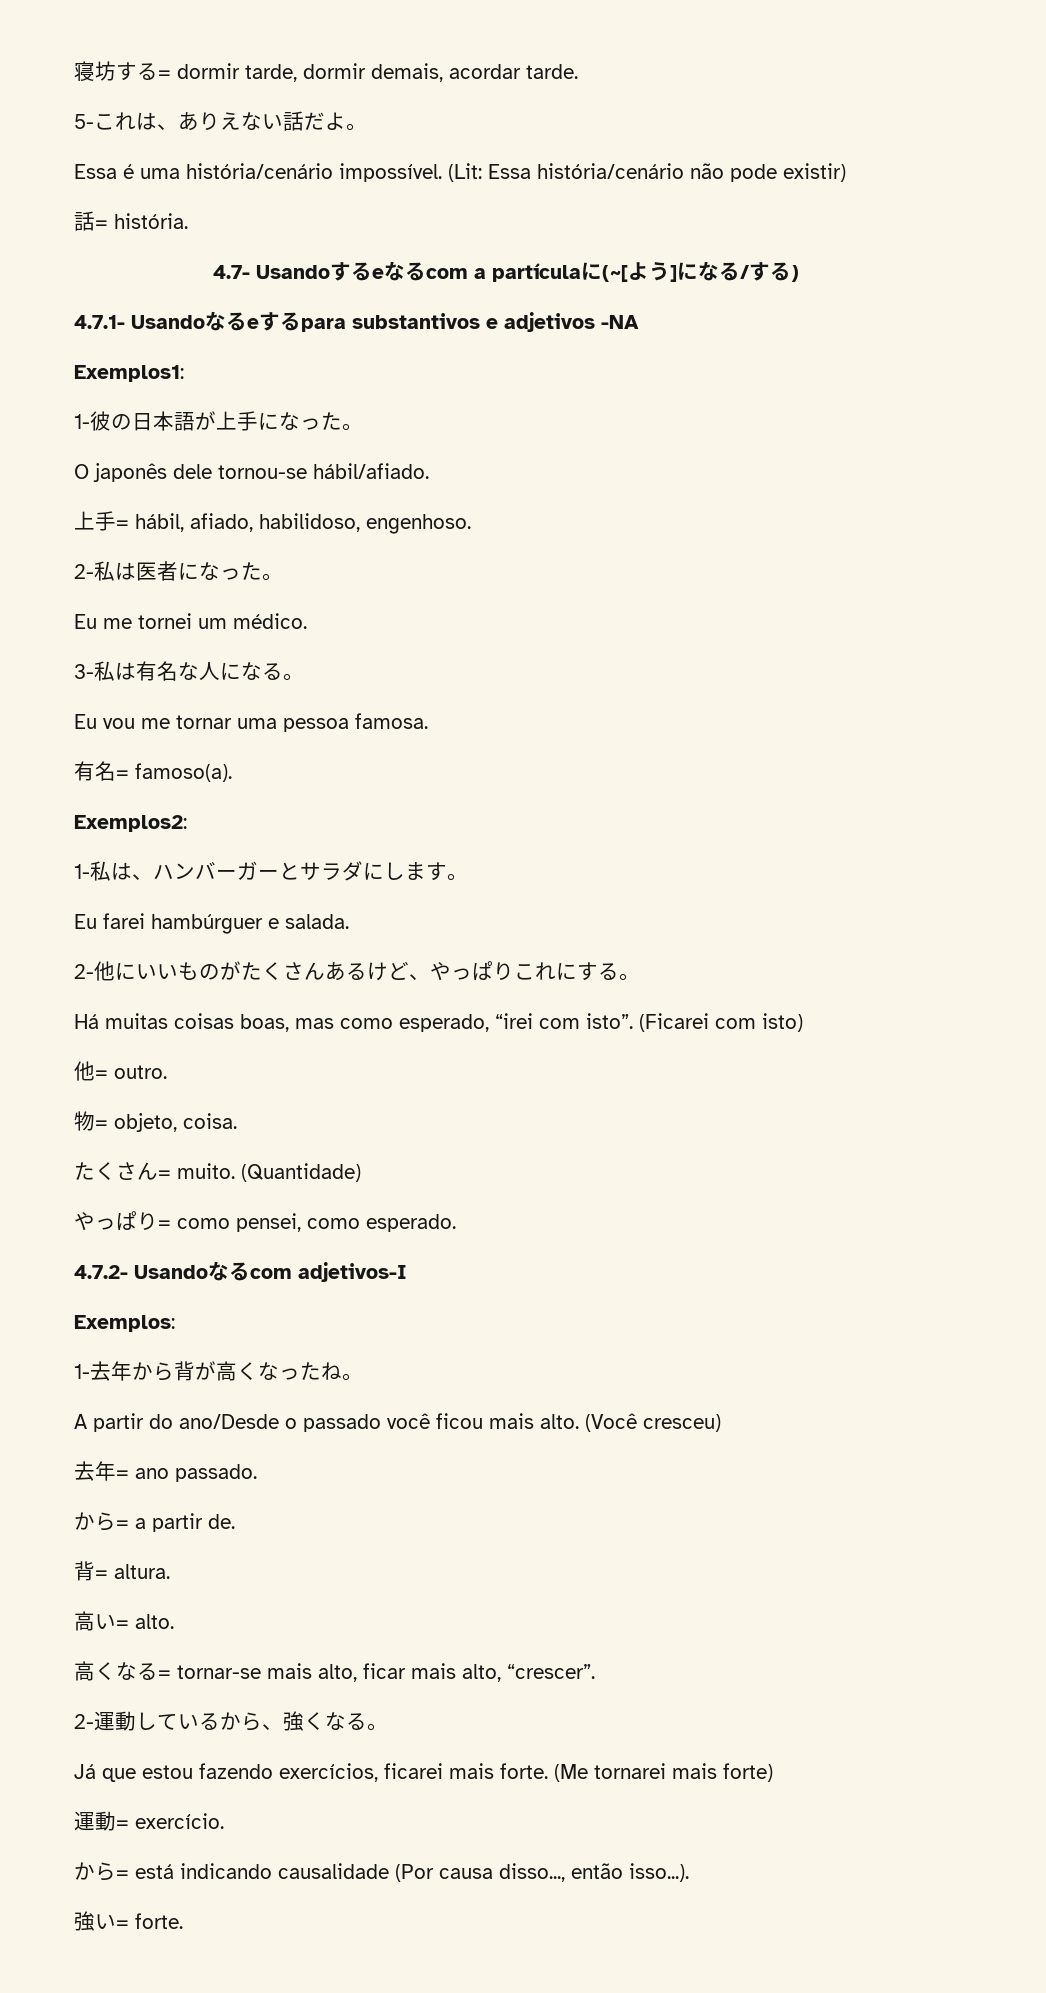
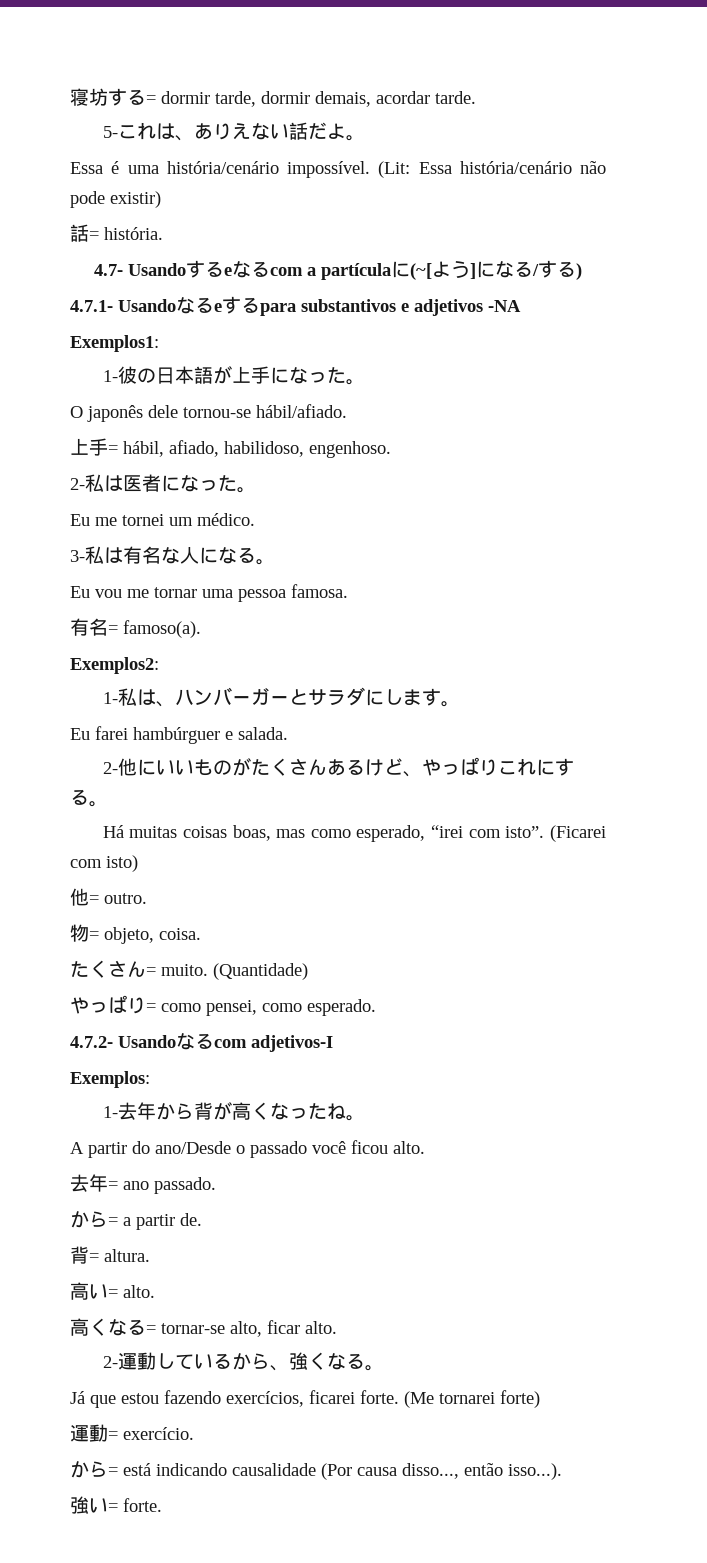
- A partir do ano/Desde o passado você ficou mais alto. (Você cresceu)
+ A partir do ano/Desde o passado você ficou alto.
- 高くなる= tornar-se mais alto, ficar mais alto, “crescer”.
+ 高くなる= tornar-se alto, ficar alto.
- Já que estou fazendo exercícios, ficarei mais forte.
+ Já que estou fazendo exercícios, ficarei forte.
- (Me tornarei mais forte)
+ (Me tornarei forte)

